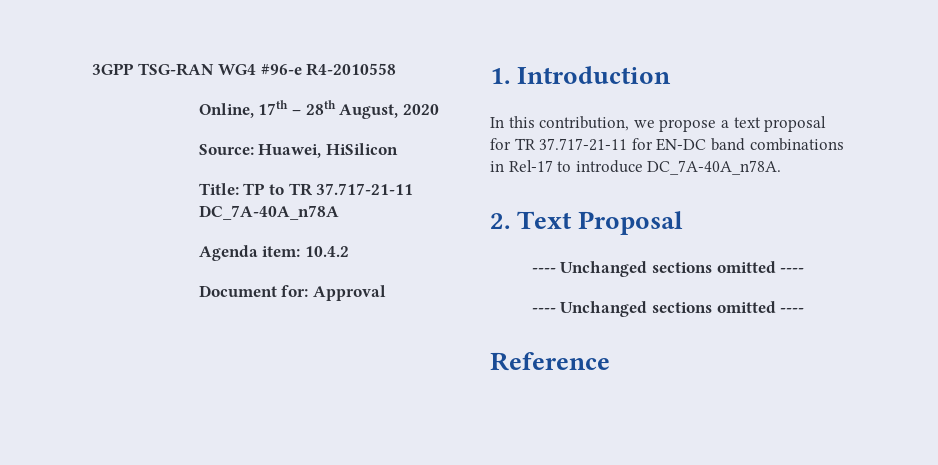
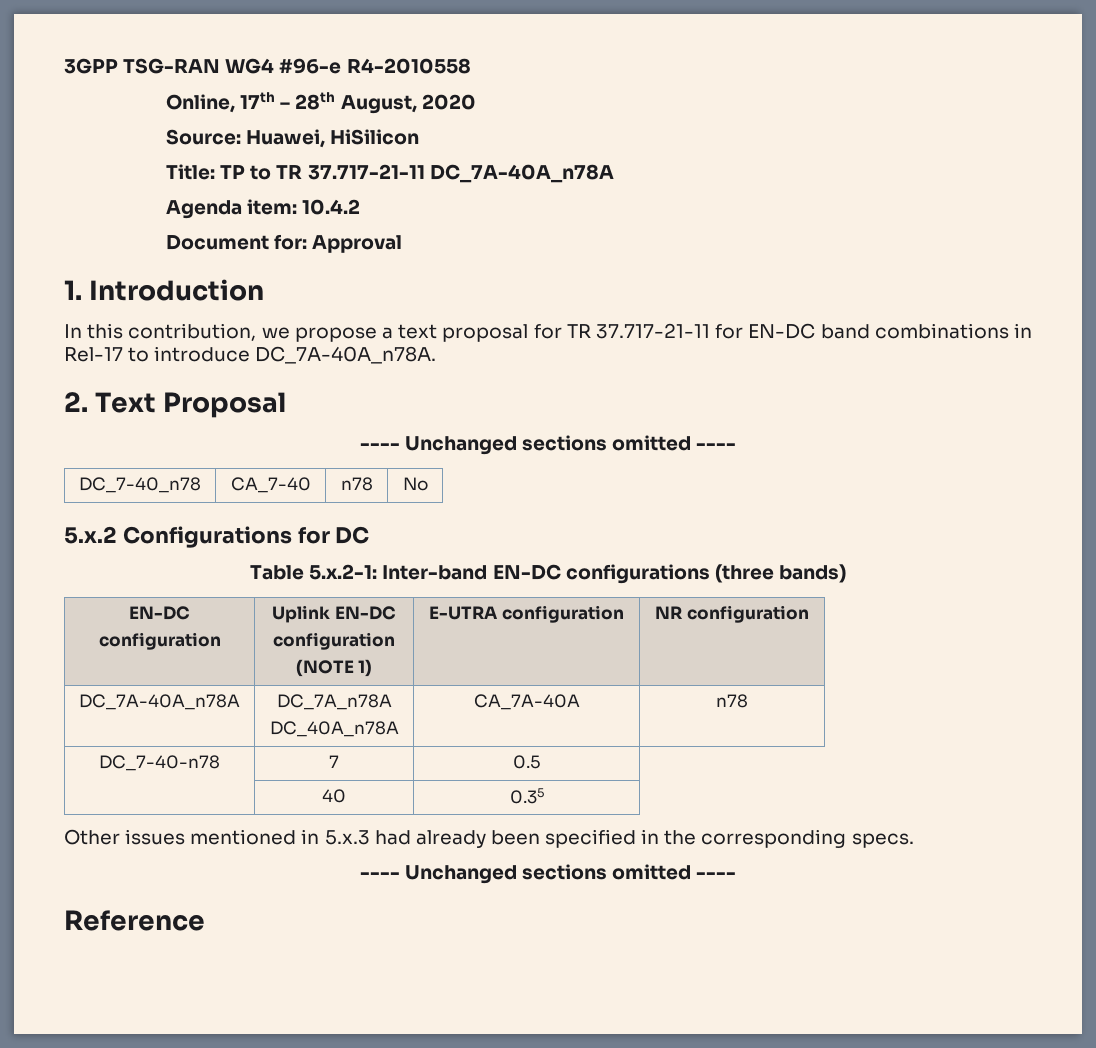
+ DC_7-40_n78 | CA_7-40 | n78 | No
+ 5.x.2 Configurations for DC
+ Table 5.x.2-1: Inter-band EN-DC configurations (three bands)
+ EN-DC
+ configuration | Uplink EN-DC
+ configuration
+ (NOTE 1) | E-UTRA configuration | NR configuration
+ DC_7A-40A_n78A | DC_7A_n78A
+ DC_40A_n78A | CA_7A-40A | n78
+ DC_7-40-n78 | 7 | 0.5
+ | 40 | 0.35
+ Other issues mentioned in 5.x.3 had already been specified in the corresponding specs.

